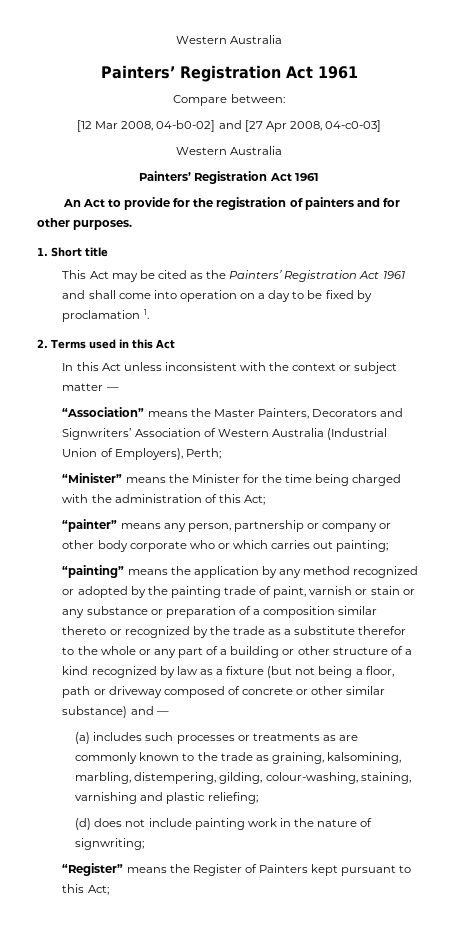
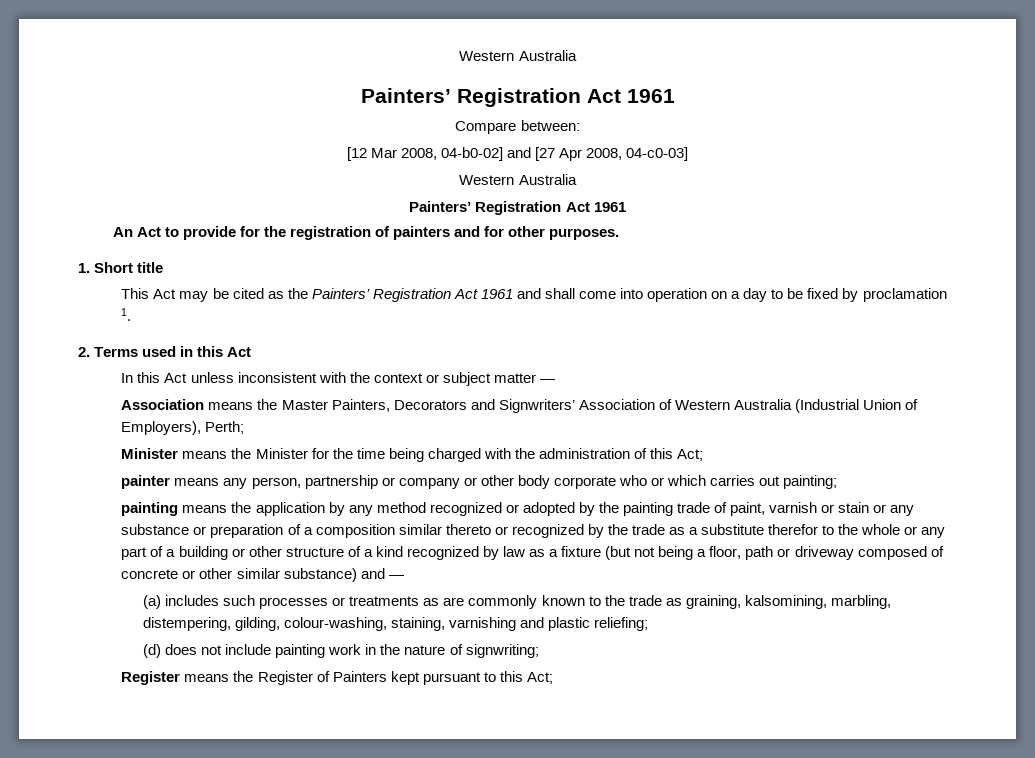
- “Association” means the Master Painters, Decorators and Signwriters’ Association of Western Australia (Industrial Union of Employers), Perth;
+ Association means the Master Painters, Decorators and Signwriters’ Association of Western Australia (Industrial Union of Employers), Perth;
- “Minister” means the Minister for the time being charged with the administration of this Act;
+ Minister means the Minister for the time being charged with the administration of this Act;
- “painter” means any person, partnership or company or other body corporate who or which carries out painting;
+ painter means any person, partnership or company or other body corporate who or which carries out painting;
- “painting” means the application by any method recognized or adopted by the painting trade of paint, varnish or stain or any substance or preparation of a composition similar thereto or recognized by the trade as a substitute therefor to the whole or any part of a building or other structure of a kind recognized by law as a fixture (but not being a floor, path or driveway composed of concrete or other similar substance) and —
+ painting means the application by any method recognized or adopted by the painting trade of paint, varnish or stain or any substance or preparation of a composition similar thereto or recognized by the trade as a substitute therefor to the whole or any part of a building or other structure of a kind recognized by law as a fixture (but not being a floor, path or driveway composed of concrete or other similar substance) and —
- “Register” means the Register of Painters kept pursuant to this Act;
+ Register means the Register of Painters kept pursuant to this Act;

